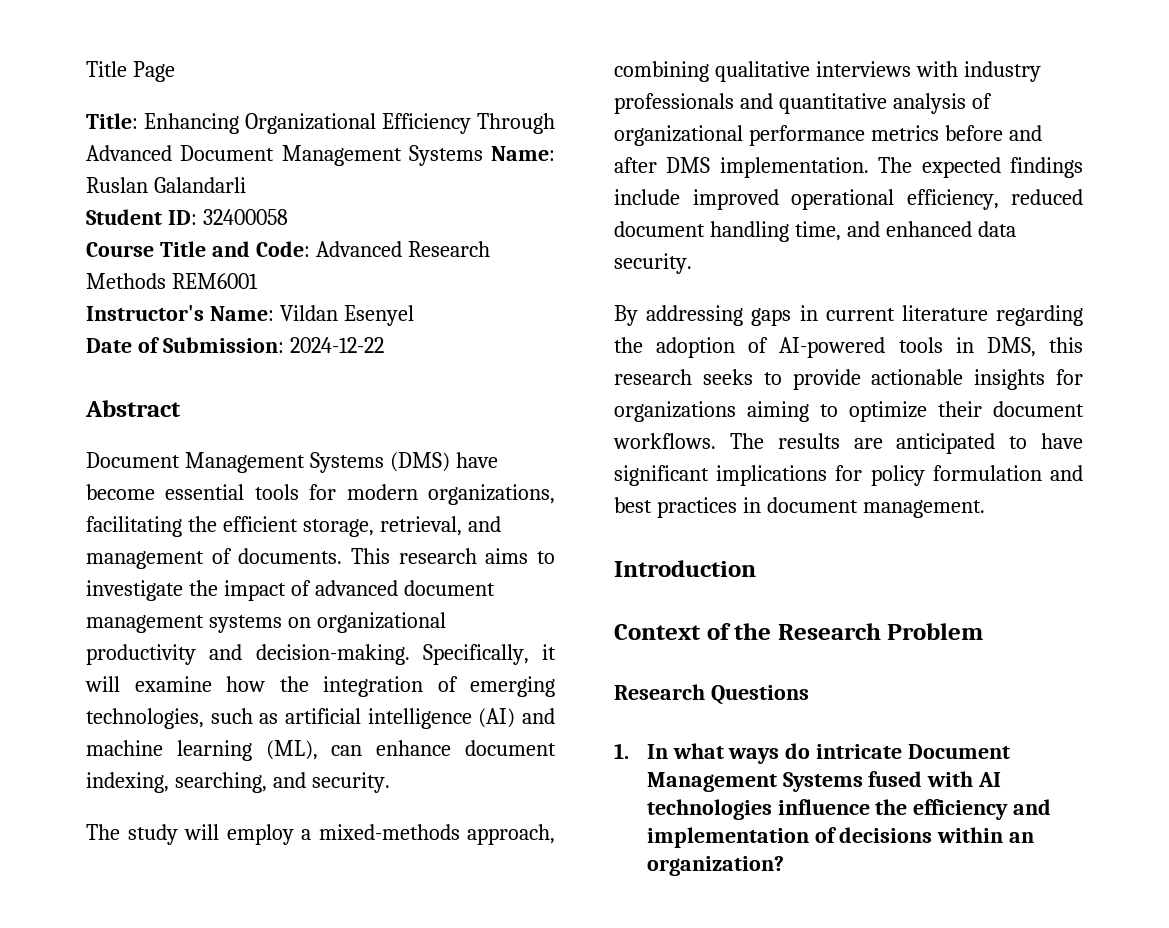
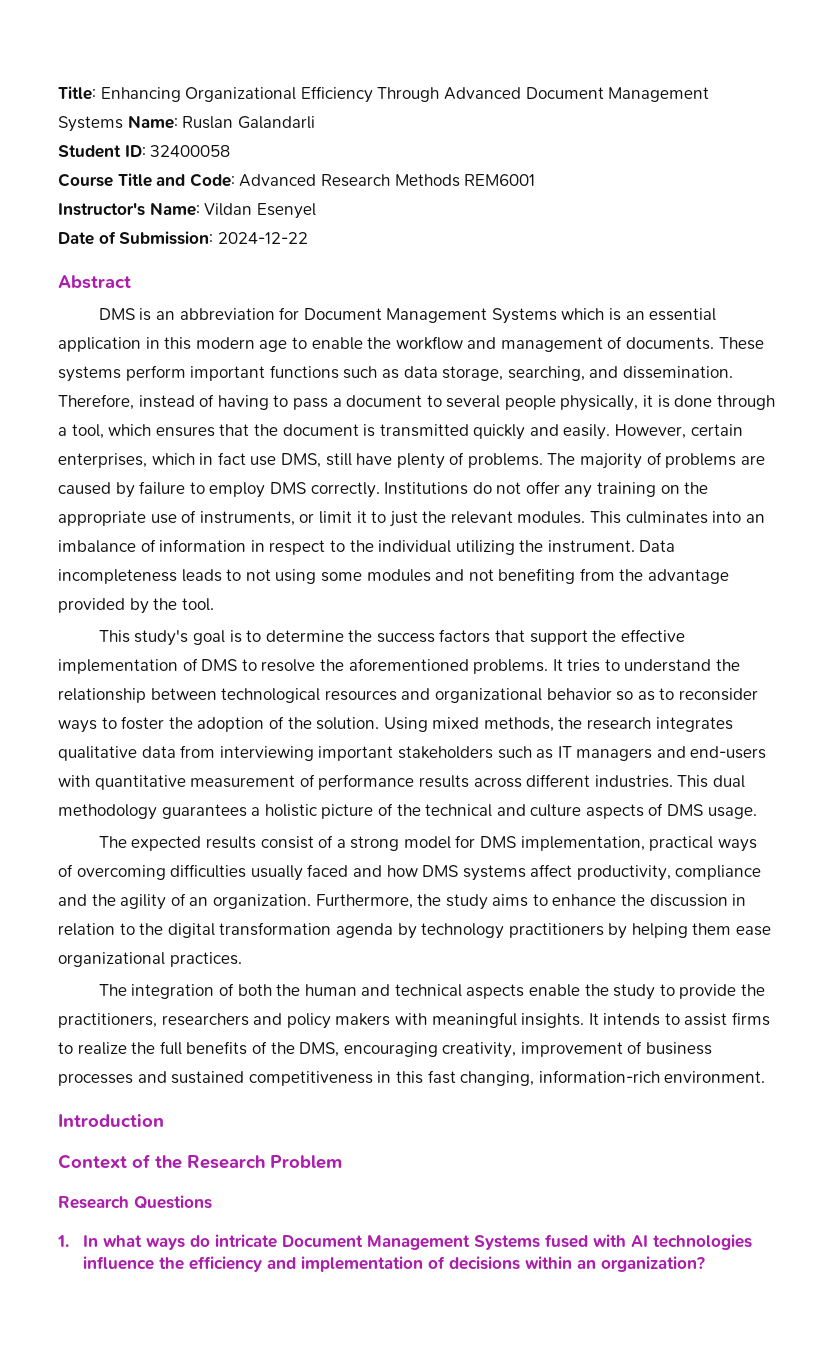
- Title Page
- Document Management Systems (DMS) have become essential tools for modern organizations, facilitating the efficient storage, retrieval, and management of documents. This research aims to investigate the impact of advanced document management systems on organizational productivity and decision-making. Specifically, it will examine how the integration of emerging technologies, such as artificial intelligence (AI) and machine learning (ML), can enhance document indexing, searching, and security.
- The study will employ a mixed-methods approach, combining qualitative interviews with industry professionals and quantitative analysis of organizational performance metrics before and after DMS implementation. The expected findings include improved operational efficiency, reduced document handling time, and enhanced data security.
- By addressing gaps in current literature regarding the adoption of AI-powered tools in DMS, this research seeks to provide actionable insights for organizations aiming to optimize their document workflows. The results are anticipated to have significant implications for policy formulation and best practices in document management.
+ DMS is an abbreviation for Document Management Systems which is an essential application in this modern age to enable the workflow and management of documents. These systems perform important functions such as data storage, searching, and dissemination. Therefore, instead of having to pass a document to several people physically, it is done through a tool, which ensures that the document is transmitted quickly and easily. However, certain enterprises, which in fact use DMS, still have plenty of problems. The majority of problems are caused by failure to employ DMS correctly. Institutions do not offer any training on the appropriate use of instruments, or limit it to just the relevant modules. This culminates into an imbalance of information in respect to the individual utilizing the instrument. Data incompleteness leads to not using some modules and not benefiting from the advantage provided by the tool.
+ This study's goal is to determine the success factors that support the effective implementation of DMS to resolve the aforementioned problems. It tries to understand the relationship between technological resources and organizational behavior so as to reconsider ways to foster the adoption of the solution. Using mixed methods, the research integrates qualitative data from interviewing important stakeholders such as IT managers and end-users with quantitative measurement of performance results across different industries. This dual methodology guarantees a holistic picture of the technical and culture aspects of DMS usage.
+ The expected results consist of a strong model for DMS implementation, practical ways of overcoming difficulties usually faced and how DMS systems affect productivity, compliance and the agility of an organization. Furthermore, the study aims to enhance the discussion in relation to the digital transformation agenda by technology practitioners by helping them ease organizational practices.
+ The integration of both the human and technical aspects enable the study to provide the practitioners, researchers and policy makers with meaningful insights. It intends to assist firms to realize the full benefits of the DMS, encouraging creativity, improvement of business processes and sustained competitiveness in this fast changing, information-rich environment.

